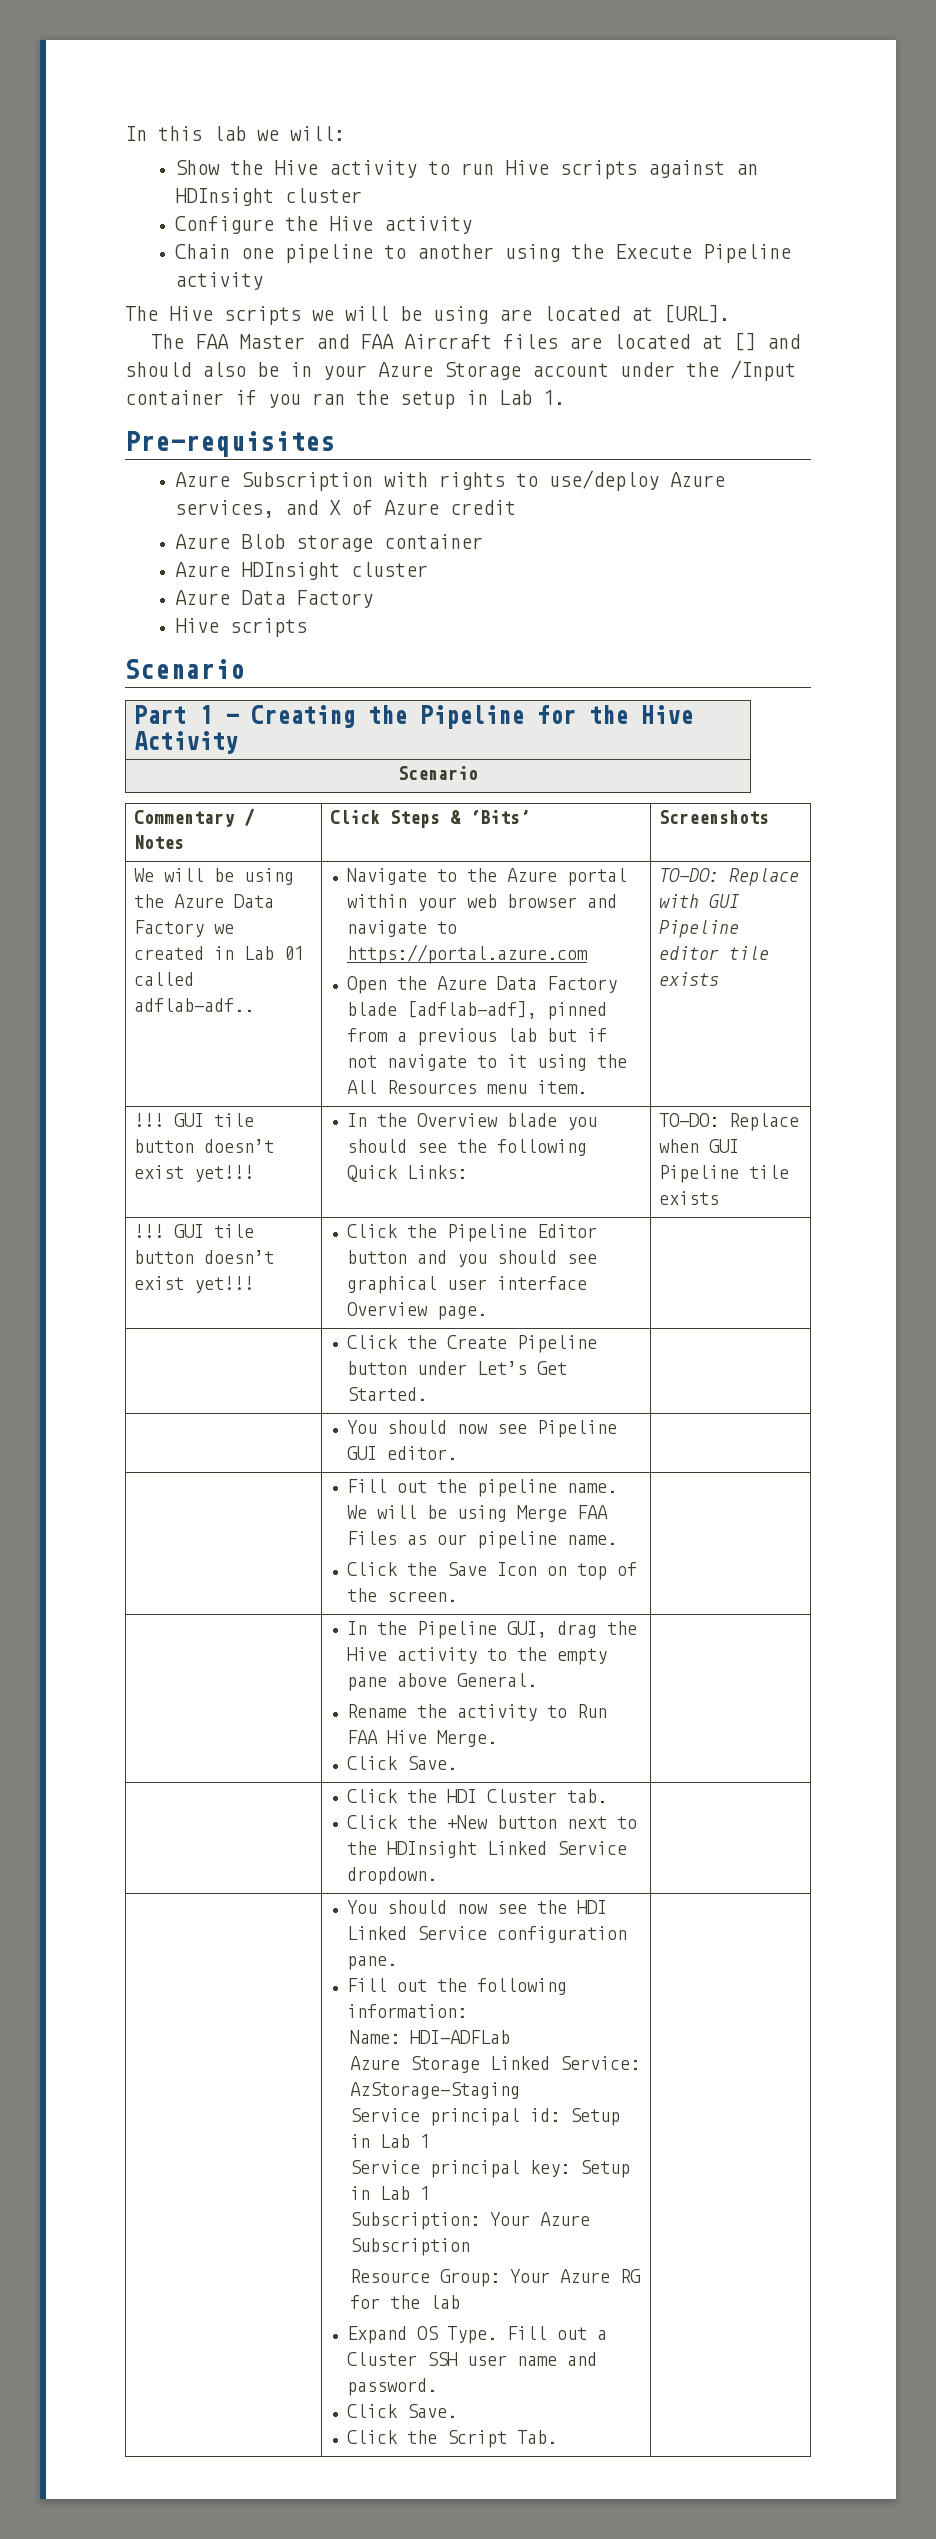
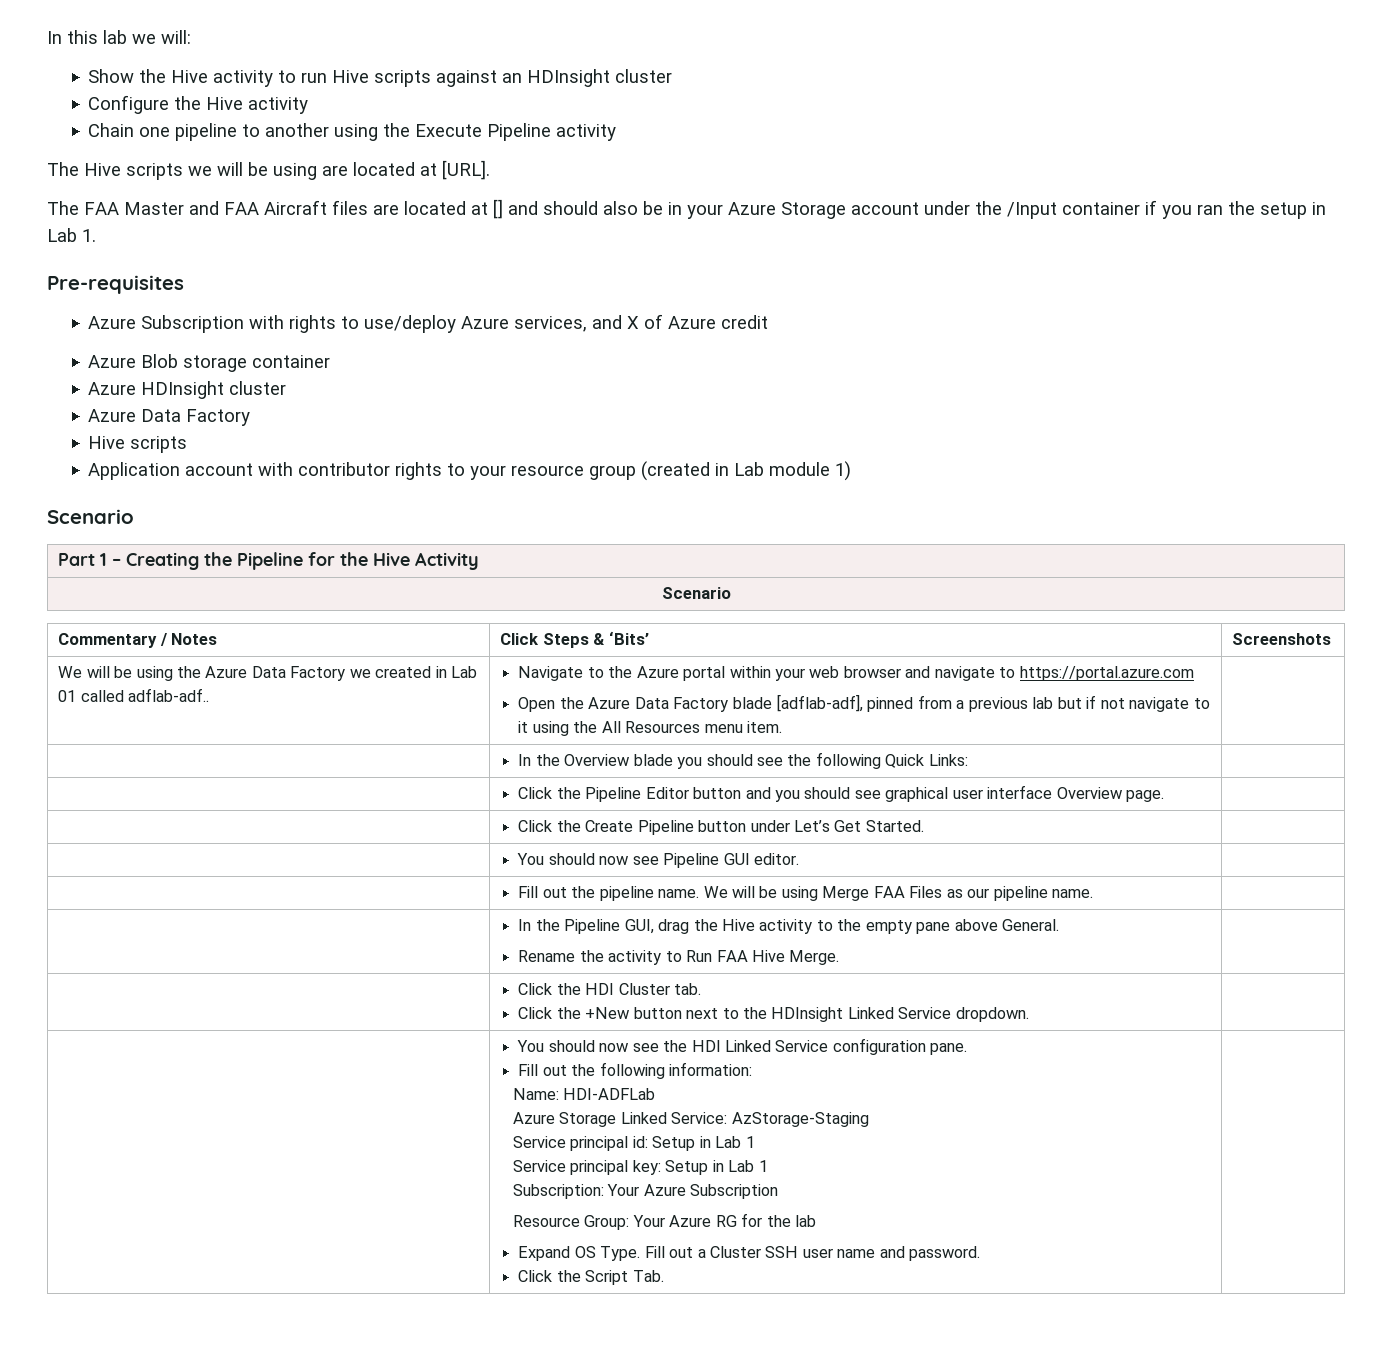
+ Application account with contributor rights to your resource group (created in Lab module 1)
- TO-DO: Replace with GUI Pipeline editor tile exists
- !!! GUI tile button doesn’t exist yet!!! | In the Overview blade you should see the following Quick Links: | TO-DO: Replace when GUI Pipeline tile exists
- !!! GUI tile button doesn’t exist yet!!! | Click the Pipeline Editor button and you should see graphical user interface Overview page. |
+ | In the Overview blade you should see the following Quick Links: |
+ | Click the Pipeline Editor button and you should see graphical user interface Overview page. |
- | Fill out the pipeline name. We will be using Merge FAA Files as our pipeline name.
- Click the Save Icon on top of the screen. |
+ | Fill out the pipeline name. We will be using Merge FAA Files as our pipeline name. |
  | In the Pipeline GUI, drag the Hive activity to the empty pane above General.
- Rename the activity to Run FAA Hive Merge.
- Click Save. |
+ Rename the activity to Run FAA Hive Merge. |
  Fill out a Cluster SSH user name and password.
- Click Save.

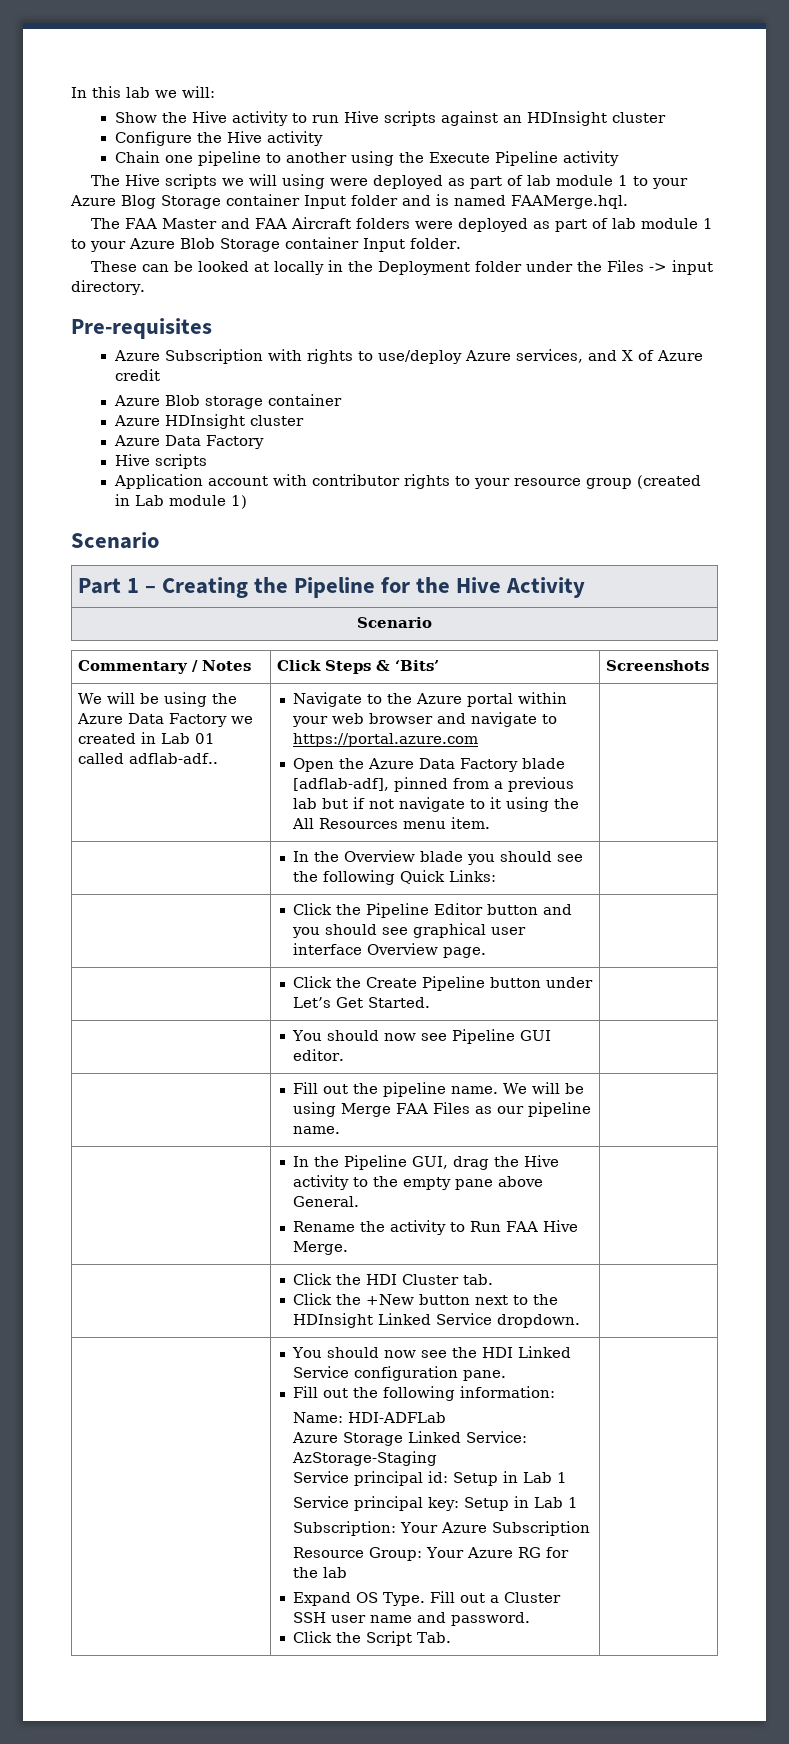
- The Hive scripts we will be using are located at [URL].
+ The Hive scripts we will using were deployed as part of lab module 1 to your Azure Blog Storage container Input folder and is named FAAMerge.hql.
- The FAA Master and FAA Aircraft files are located at [] and should also be in your Azure Storage account under the /Input container if you ran the setup in Lab 1.
+ The FAA Master and FAA Aircraft folders were deployed as part of lab module 1 to your Azure Blob Storage container Input folder.
+ These can be looked at locally in the Deployment folder under the Files -> input directory.

